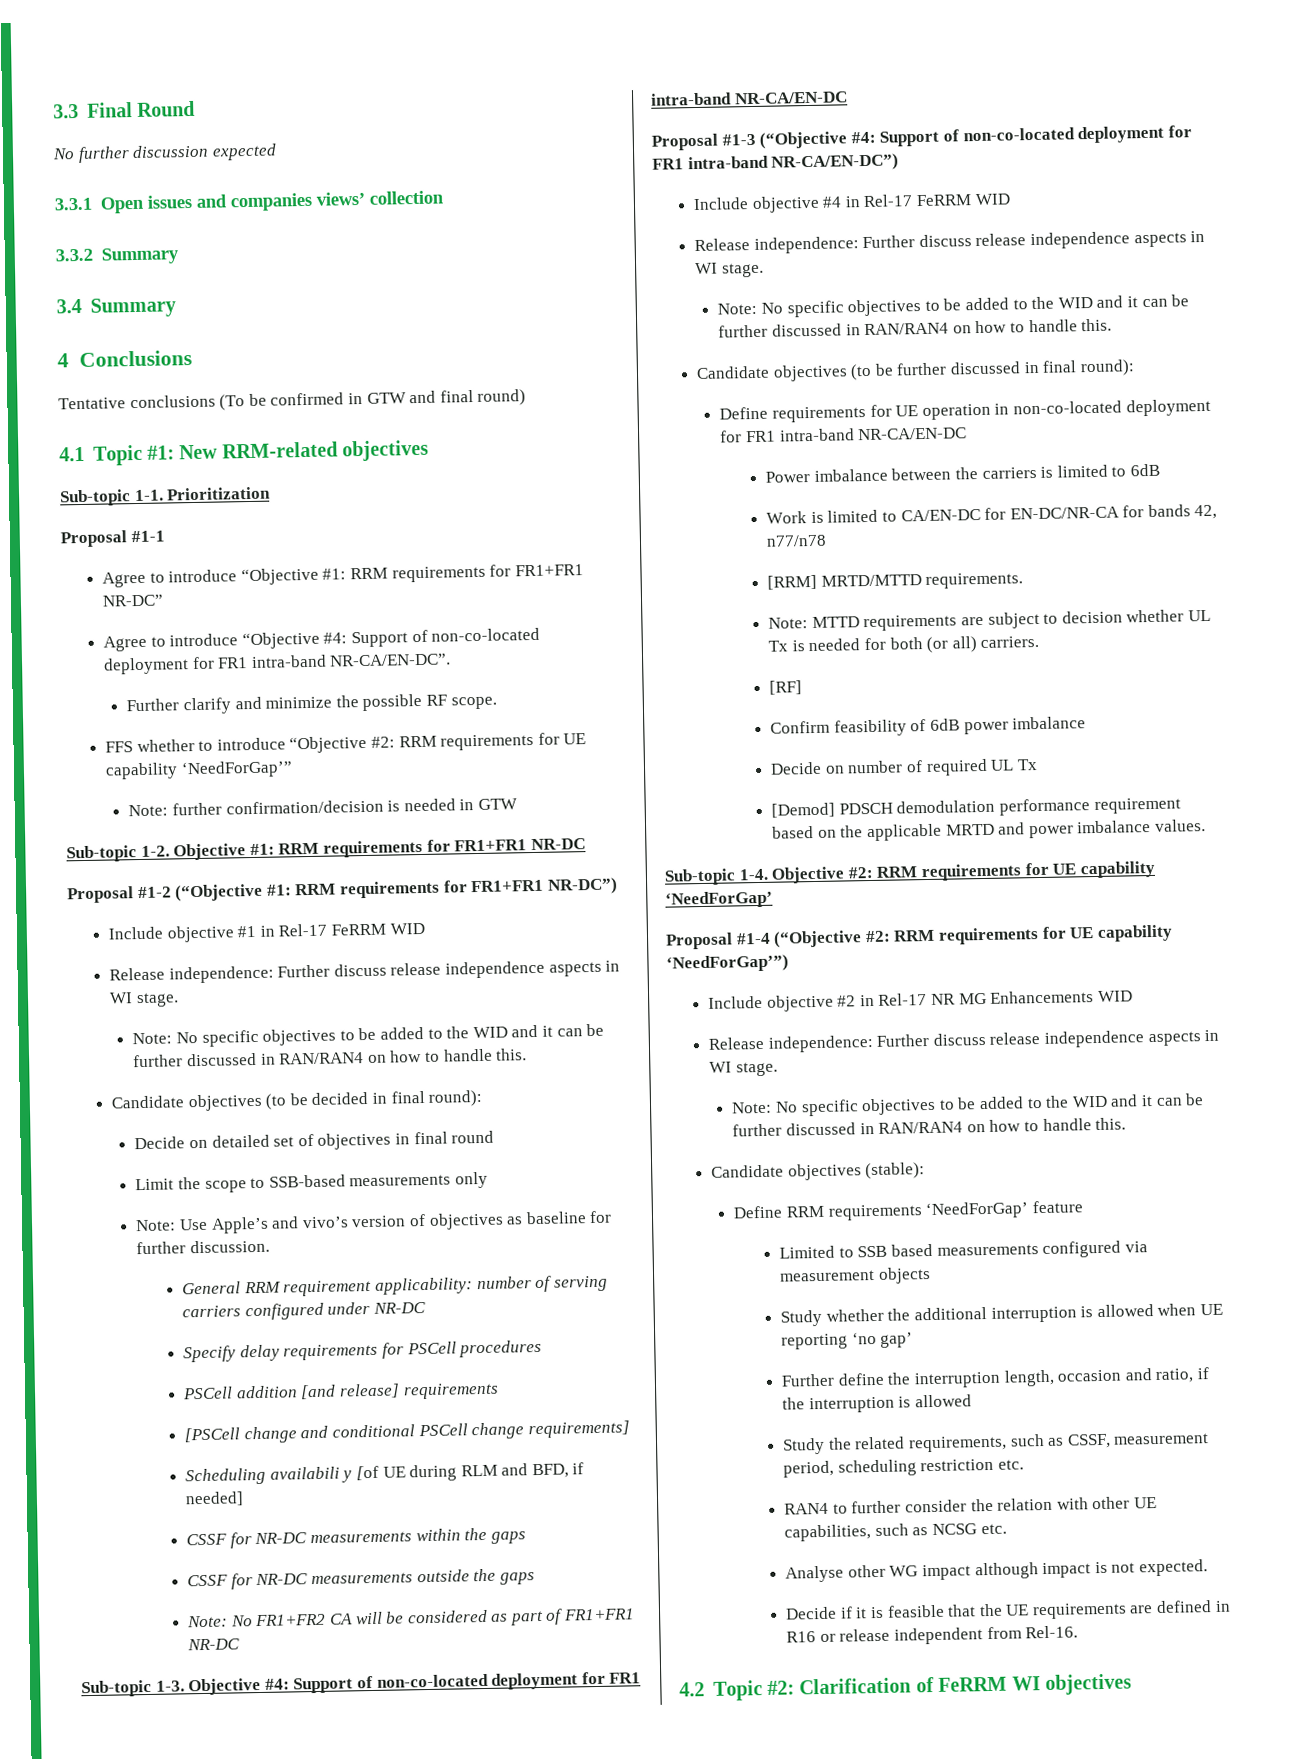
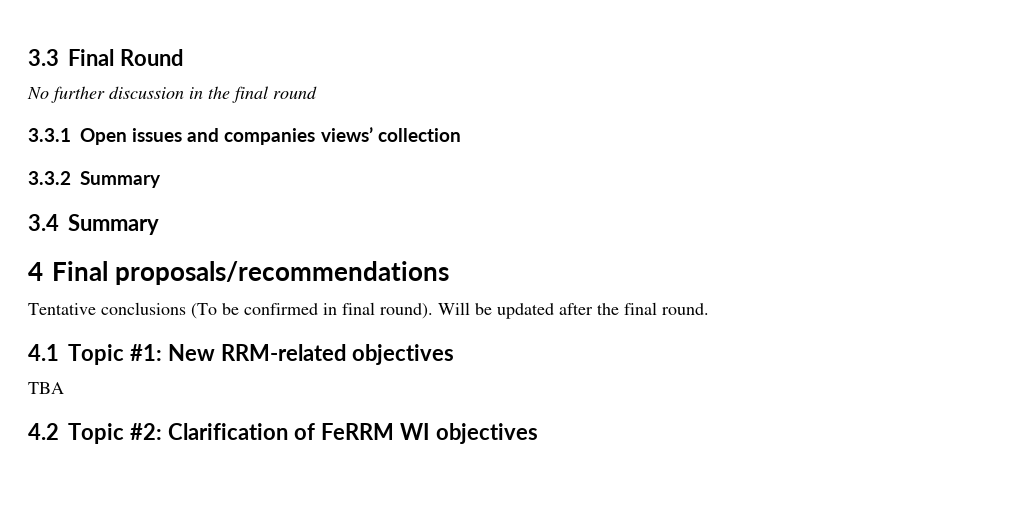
- No further discussion expected
+ No further discussion in the final round
- 4 Conclusions
+ 4 Final proposals/recommendations
- Tentative conclusions (To be confirmed in GTW and final round)
+ Tentative conclusions (To be confirmed in final round). Will be updated after the final round.
- Sub-topic 1-1. Prioritization
- Proposal #1-1
- Agree to introduce “Objective #1: RRM requirements for FR1+FR1 NR-DC”
- Agree to introduce “Objective #4: Support of non-co-located deployment for FR1 intra-band NR-CA/EN-DC”.
- Further clarify and minimize the possible RF scope.
- FFS whether to introduce “Objective #2: RRM requirements for UE capability ‘NeedForGap’”
- Note: further confirmation/decision is needed in GTW
- Sub-topic 1-2. Objective #1: RRM requirements for FR1+FR1 NR-DC
- Proposal #1-2 (“Objective #1: RRM requirements for FR1+FR1 NR-DC”)
- Include objective #1 in Rel-17 FeRRM WID
- Release independence: Further discuss release independence aspects in WI stage.
- Note: No specific objectives to be added to the WID and it can be further discussed in RAN/RAN4 on how to handle this.
- Candidate objectives (to be decided in final round):
- Decide on detailed set of objectives in final round
- Limit the scope to SSB-based measurements only
- Note: Use Apple’s and vivo’s version of objectives as baseline for further discussion.
- General RRM requirement applicability: number of serving carriers configured under NR-DC
- Specify delay requirements for PSCell procedures
- PSCell addition [and release] requirements
- [PSCell change and conditional PSCell change requirements]
- Scheduling availabili y [of UE during RLM and BFD, if needed]
- CSSF for NR-DC measurements within the gaps
- CSSF for NR-DC measurements outside the gaps
- Note: No FR1+FR2 CA will be considered as part of FR1+FR1 NR-DC
- Sub-topic 1-3. Objective #4: Support of non-co-located deployment for FR1 intra-band NR-CA/EN-DC
- Proposal #1-3 (“Objective #4: Support of non-co-located deployment for FR1 intra-band NR-CA/EN-DC”)
- Include objective #4 in Rel-17 FeRRM WID
- Release independence: Further discuss release independence aspects in WI stage.
- Note: No specific objectives to be added to the WID and it can be further discussed in RAN/RAN4 on how to handle this.
- Candidate objectives (to be further discussed in final round):
- Define requirements for UE operation in non-co-located deployment for FR1 intra-band NR-CA/EN-DC
- Power imbalance between the carriers is limited to 6dB
- Work is limited to CA/EN-DC for EN-DC/NR-CA for bands 42, n77/n78
- [RRM] MRTD/MTTD requirements.
- Note: MTTD requirements are subject to decision whether UL Tx is needed for both (or all) carriers.
- [RF]
- Confirm feasibility of 6dB power imbalance
- Decide on number of required UL Tx
- [Demod] PDSCH demodulation performance requirement based on the applicable MRTD and power imbalance values.
- Sub-topic 1-4. Objective #2: RRM requirements for UE capability ‘NeedForGap’
- Proposal #1-4 (“Objective #2: RRM requirements for UE capability ‘NeedForGap’”)
- Include objective #2 in Rel-17 NR MG Enhancements WID
- Release independence: Further discuss release independence aspects in WI stage.
- Note: No specific objectives to be added to the WID and it can be further discussed in RAN/RAN4 on how to handle this.
- Candidate objectives (stable):
- Define RRM requirements ‘NeedForGap’ feature
- Limited to SSB based measurements configured via measurement objects
- Study whether the additional interruption is allowed when UE reporting ‘no gap’
- Further define the interruption length, occasion and ratio, if the interruption is allowed
- Study the related requirements, such as CSSF, measurement period, scheduling restriction etc.
- RAN4 to further consider the relation with other UE capabilities, such as NCSG etc.
- Analyse other WG impact although impact is not expected.
- Decide if it is feasible that the UE requirements are defined in R16 or release independent from Rel-16.
+ TBA

